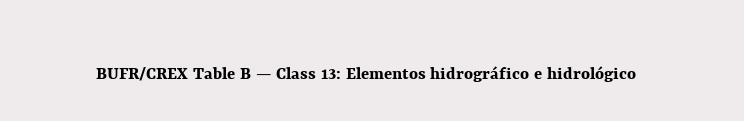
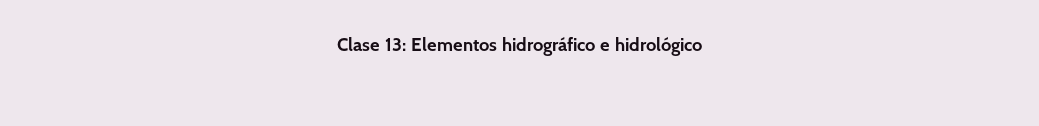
- BUFR/CREX Table B — Class 13: Elementos hidrográfico e hidrológico
+ Clase 13: Elementos hidrográfico e hidrológico

